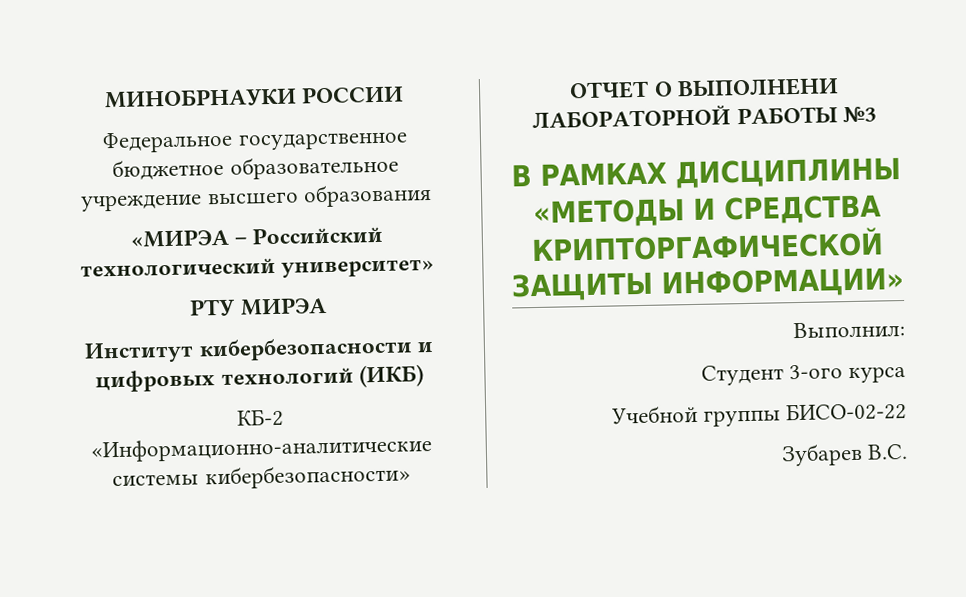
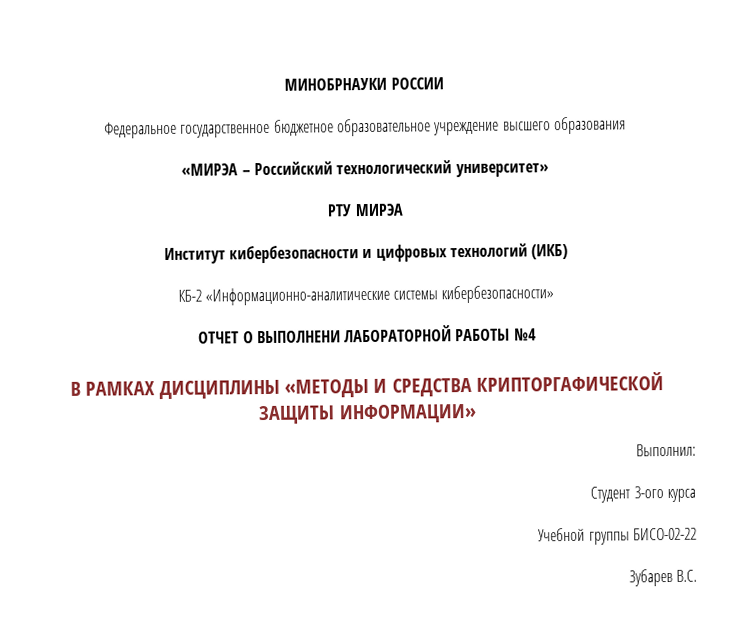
- ОТЧЕТ О ВЫПОЛНЕНИ ЛАБОРАТОРНОЙ РАБОТЫ №3
+ ОТЧЕТ О ВЫПОЛНЕНИ ЛАБОРАТОРНОЙ РАБОТЫ №4

